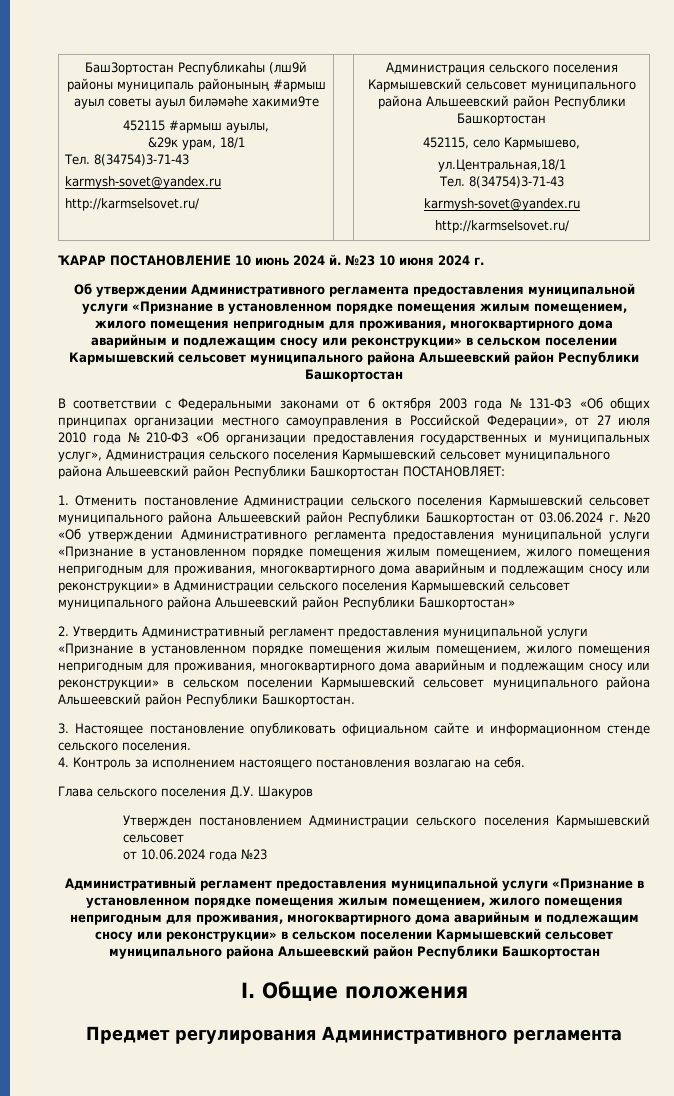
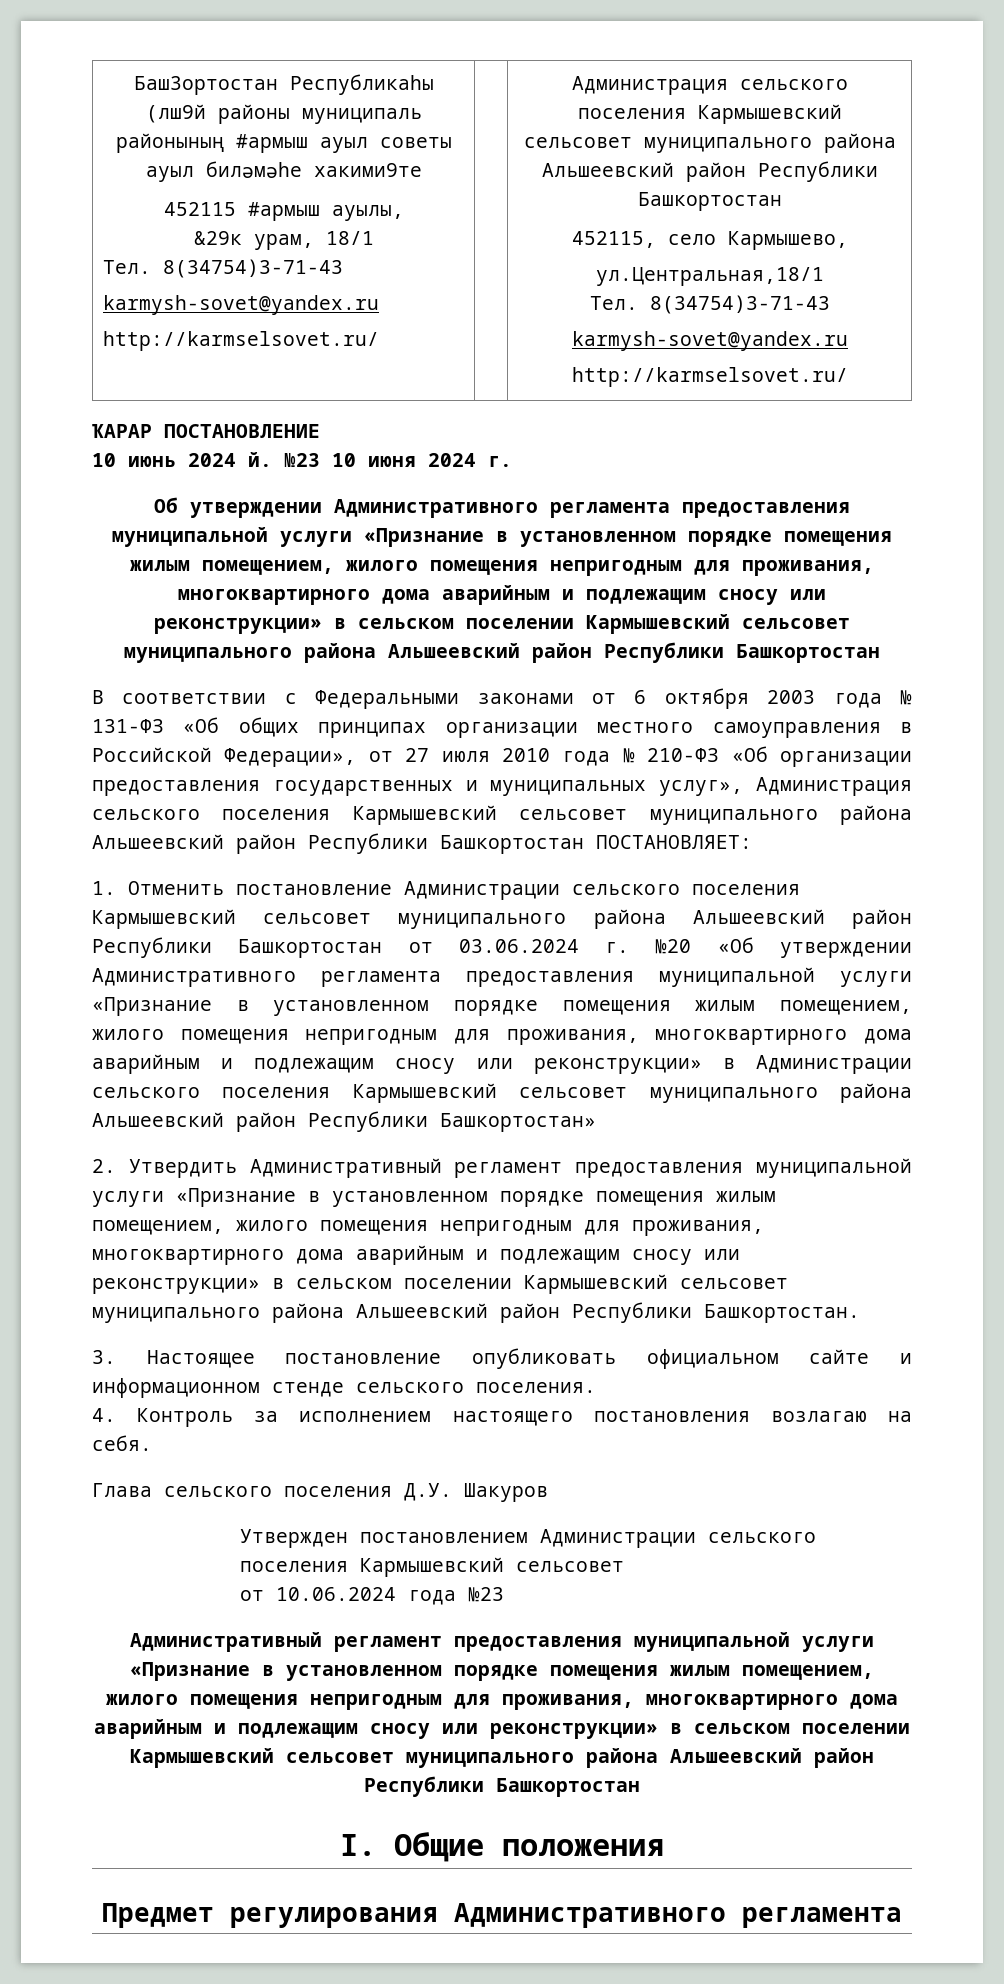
- ҠАРАР ПОСТАНОВЛЕНИЕ 10 июнь 2024 й.
+ ҠАРАР ПОСТАНОВЛЕНИЕ
+ 10 июнь 2024 й.

